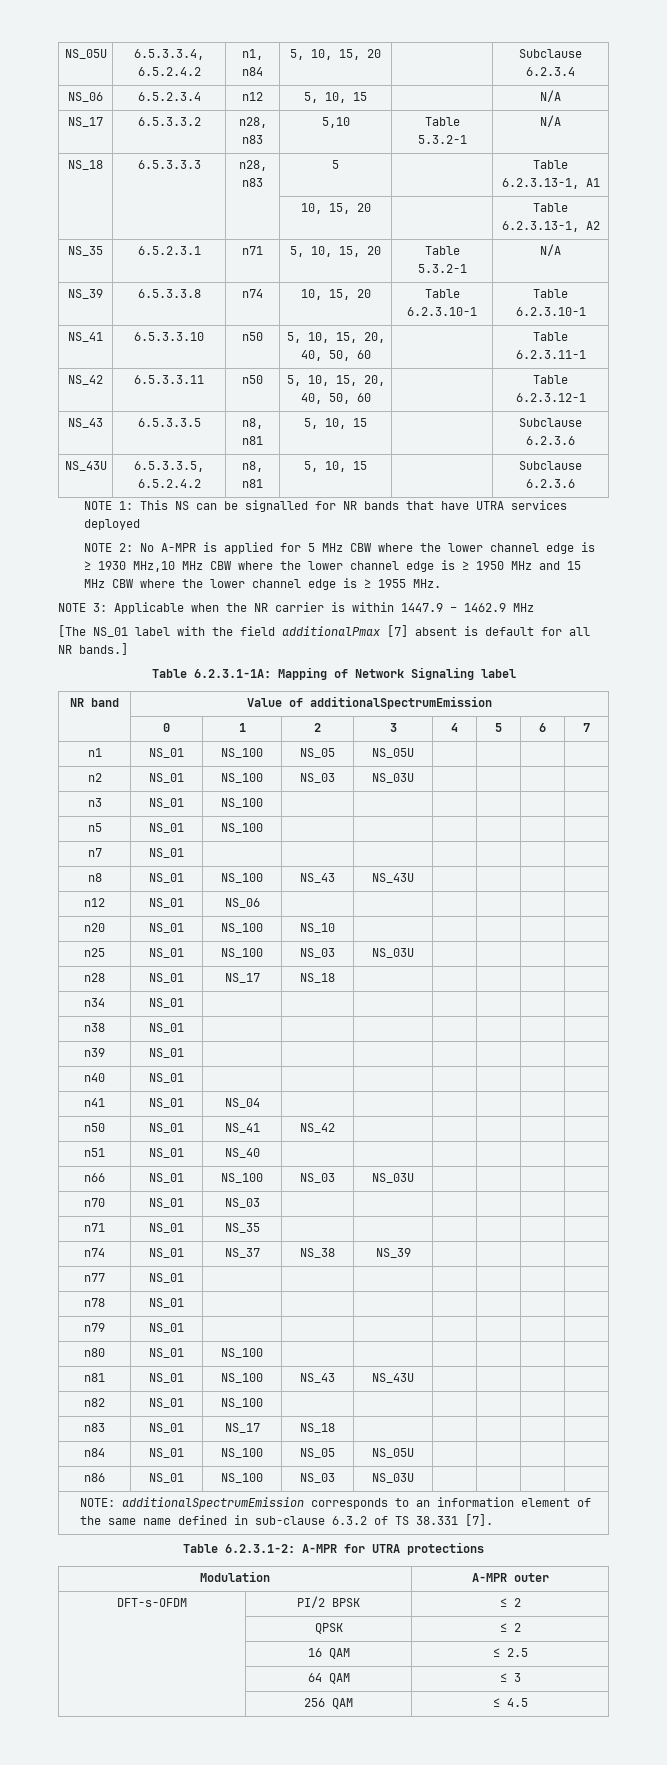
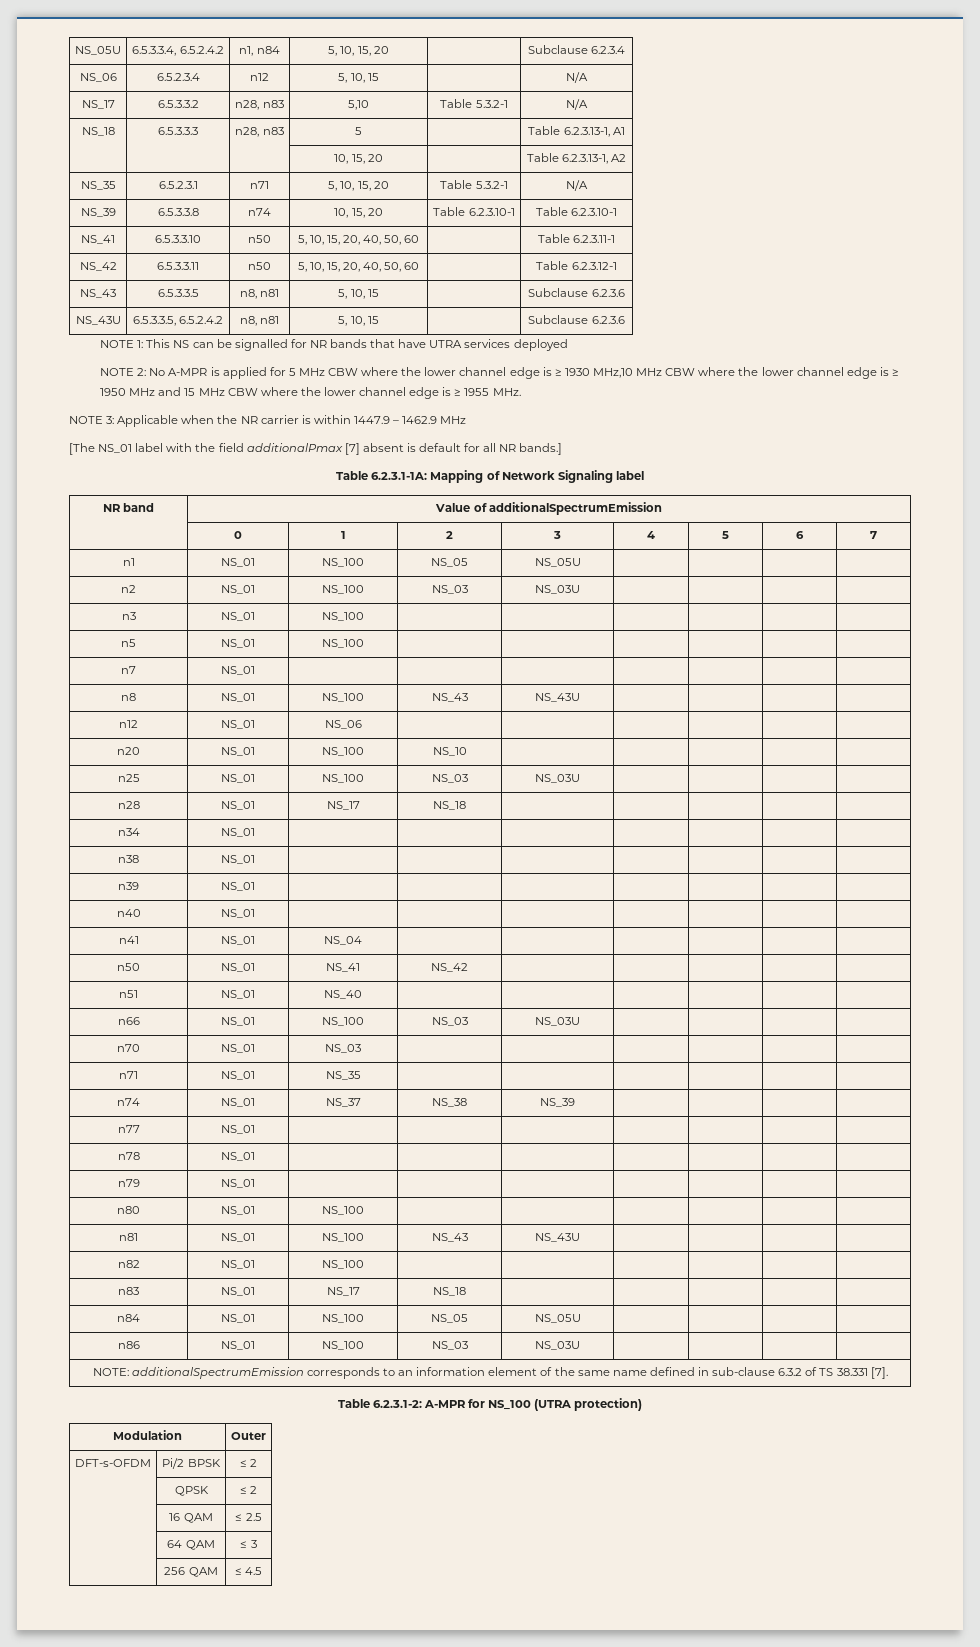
- Table 6.2.3.1-2: A-MPR for UTRA protections
+ Table 6.2.3.1-2: A-MPR for NS_100 (UTRA protection)
- Modulation | A-MPR outer
+ Modulation | Outer
- DFT-s-OFDM | PI/2 BPSK | ≤ 2
+ DFT-s-OFDM | Pi/2 BPSK | ≤ 2

